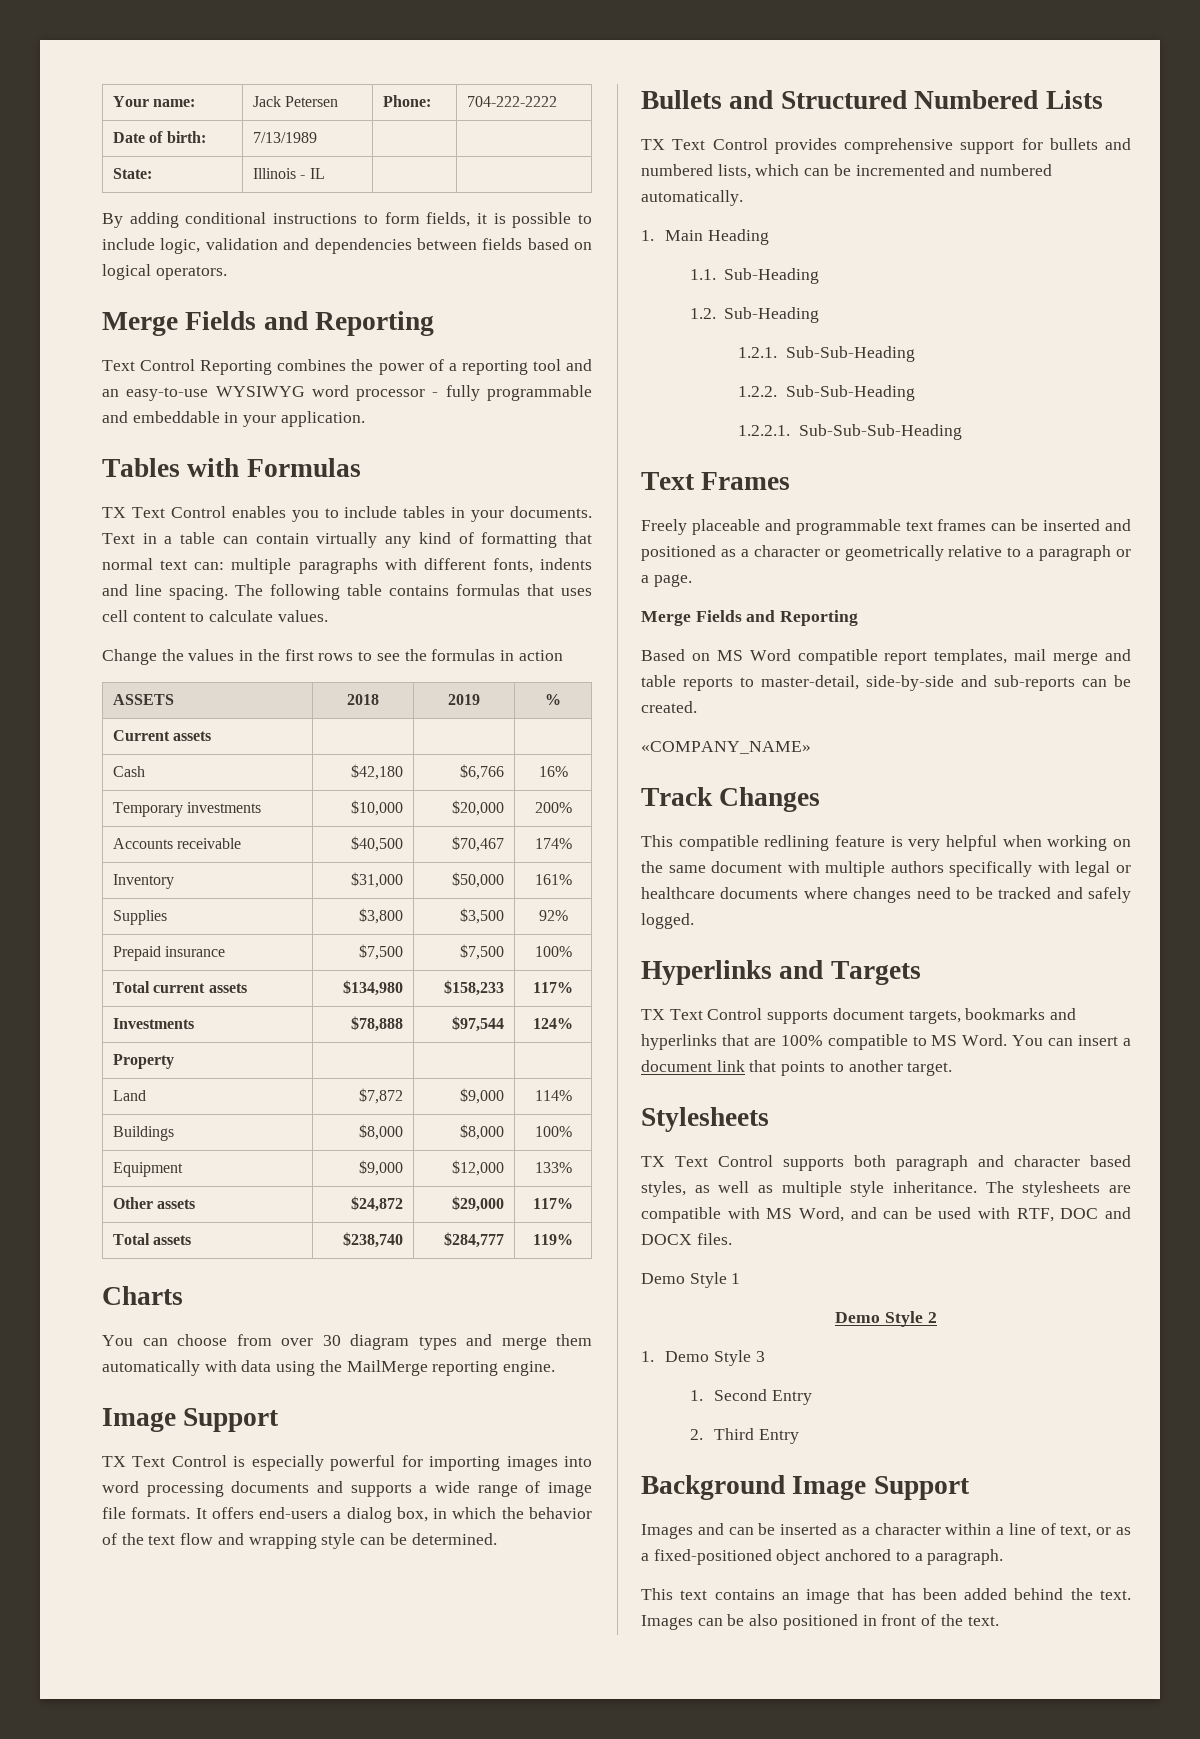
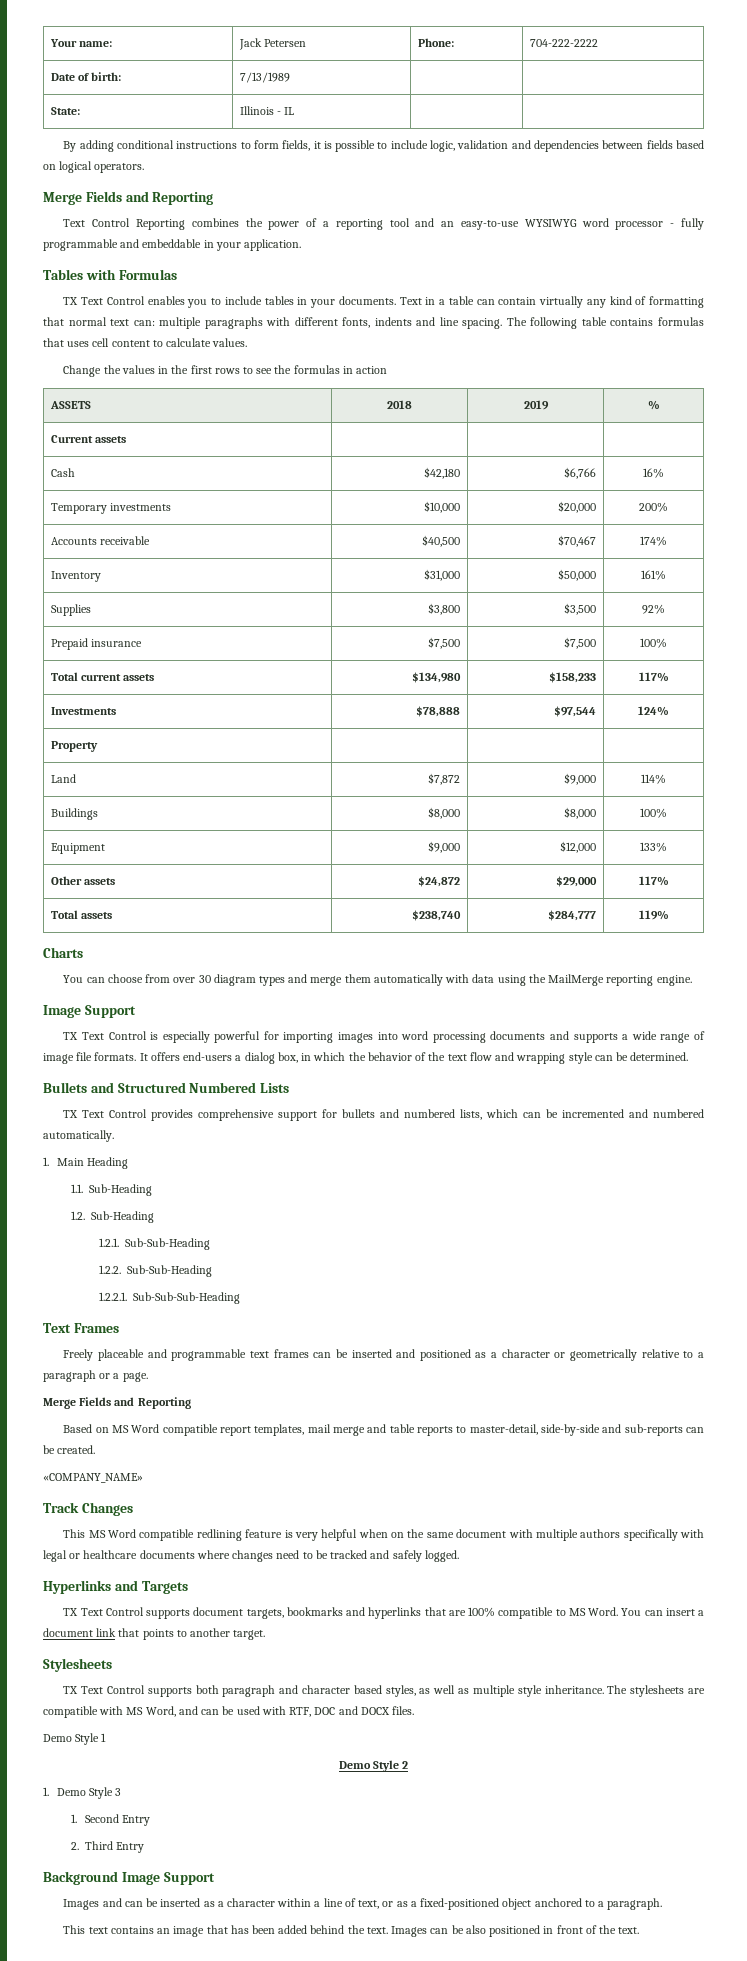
- This compatible redlining feature is very helpful when working on the same document with multiple authors specifically with legal or healthcare documents where changes need to be tracked and safely logged.
+ This MS Word compatible redlining feature is very helpful when on the same document with multiple authors specifically with legal or healthcare documents where changes need to be tracked and safely logged.

